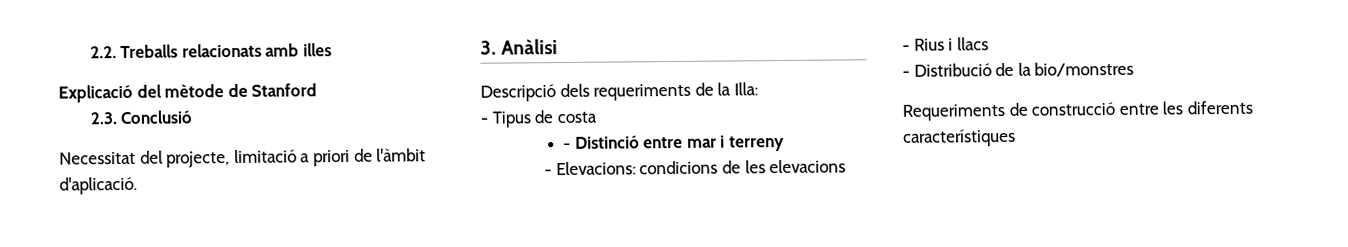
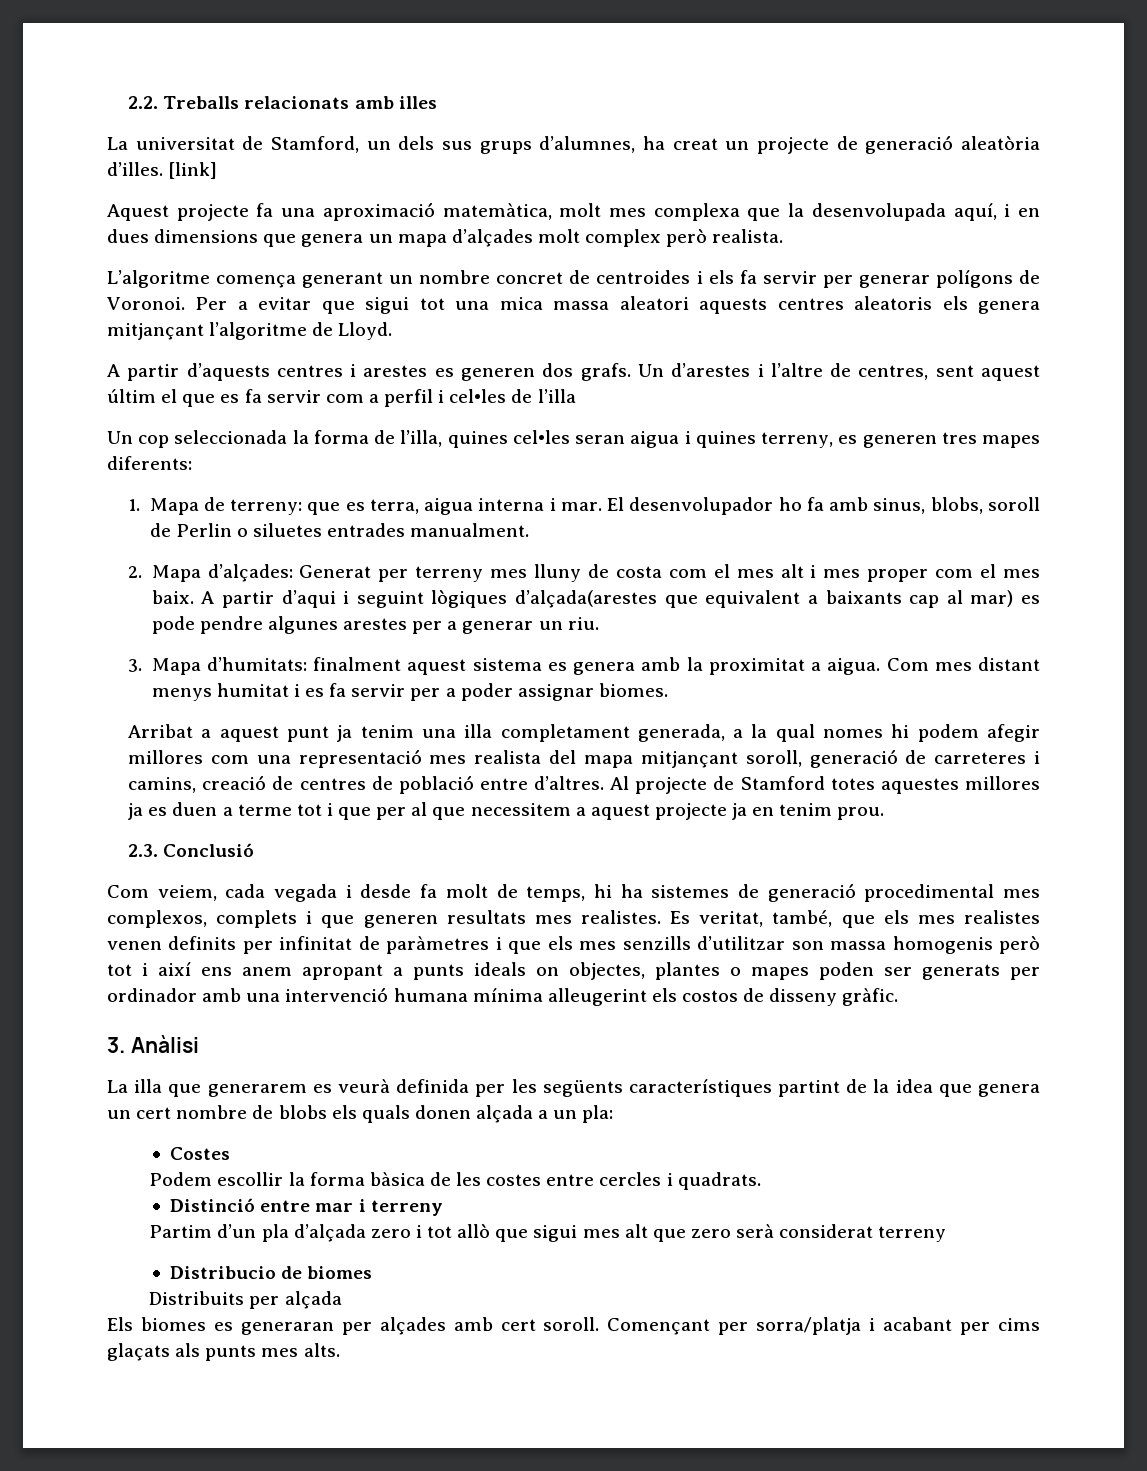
- Explicació del mètode de Stanford
+ La universitat de Stamford, un dels sus grups d’alumnes, ha creat un projecte de generació aleatòria d’illes. [link]
+ Aquest projecte fa una aproximació matemàtica, molt mes complexa que la desenvolupada aquí, i en dues dimensions que genera un mapa d’alçades molt complex però realista.
+ L’algoritme comença generant un nombre concret de centroides i els fa servir per generar polígons de Voronoi. Per a evitar que sigui tot una mica massa aleatori aquests centres aleatoris els genera mitjançant l’algoritme de Lloyd.
+ A partir d’aquests centres i arestes es generen dos grafs. Un d’arestes i l’altre de centres, sent aquest últim el que es fa servir com a perfil i cel•les de l’illa
+ Un cop seleccionada la forma de l’illa, quines cel•les seran aigua i quines terreny, es generen tres mapes diferents:
+ 1. Mapa de terreny: que es terra, aigua interna i mar. El desenvolupador ho fa amb sinus, blobs, soroll de Perlin o siluetes entrades manualment.
+ 2. Mapa d’alçades: Generat per terreny mes lluny de costa com el mes alt i mes proper com el mes baix. A partir d’aqui i seguint lògiques d’alçada(arestes que equivalent a baixants cap al mar) es pode pendre algunes arestes per a generar un riu.
+ 3. Mapa d’humitats: finalment aquest sistema es genera amb la proximitat a aigua. Com mes distant menys humitat i es fa servir per a poder assignar biomes.
+ Arribat a aquest punt ja tenim una illa completament generada, a la qual nomes hi podem afegir millores com una representació mes realista del mapa mitjançant soroll, generació de carreteres i camins, creació de centres de població entre d’altres. Al projecte de Stamford totes aquestes millores ja es duen a terme tot i que per al que necessitem a aquest projecte ja en tenim prou.
  2.3. Conclusió
- Necessitat del projecte, limitació a priori de l'àmbit d'aplicació.
+ Com veiem, cada vegada i desde fa molt de temps, hi ha sistemes de generació procedimental mes complexos, complets i que generen resultats mes realistes. Es veritat, també, que els mes realistes venen definits per infinitat de paràmetres i que els mes senzills d’utilitzar son massa homogenis però tot i així ens anem apropant a punts ideals on objectes, plantes o mapes poden ser generats per ordinador amb una intervenció humana mínima alleugerint els costos de disseny gràfic.
  3. Anàlisi
- Descripció dels requeriments de la Illa:
- - Tipus de costa
- - Distinció entre mar i terreny
+ La illa que generarem es veurà definida per les següents característiques partint de la idea que genera un cert nombre de blobs els quals donen alçada a un pla:
+ Costes
+ Podem escollir la forma bàsica de les costes entre cercles i quadrats.
+ Distinció entre mar i terreny
- - Elevacions: condicions de les elevacions
- - Rius i llacs
- - Distribució de la bio/monstres
- Requeriments de construcció entre les diferents característiques
+ Partim d’un pla d’alçada zero i tot allò que sigui mes alt que zero serà considerat terreny
+ Distribucio de biomes
+ Distribuits per alçada
+ Els biomes es generaran per alçades amb cert soroll. Començant per sorra/platja i acabant per cims glaçats als punts mes alts.

